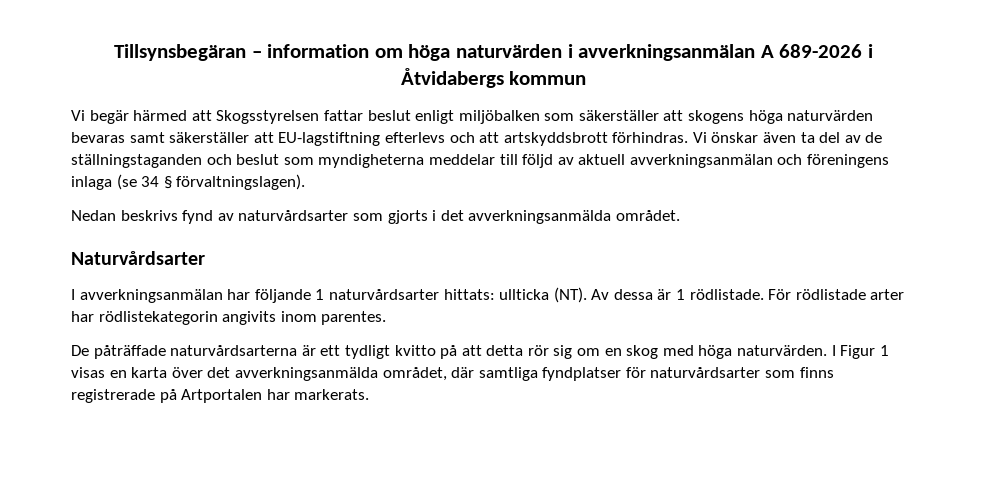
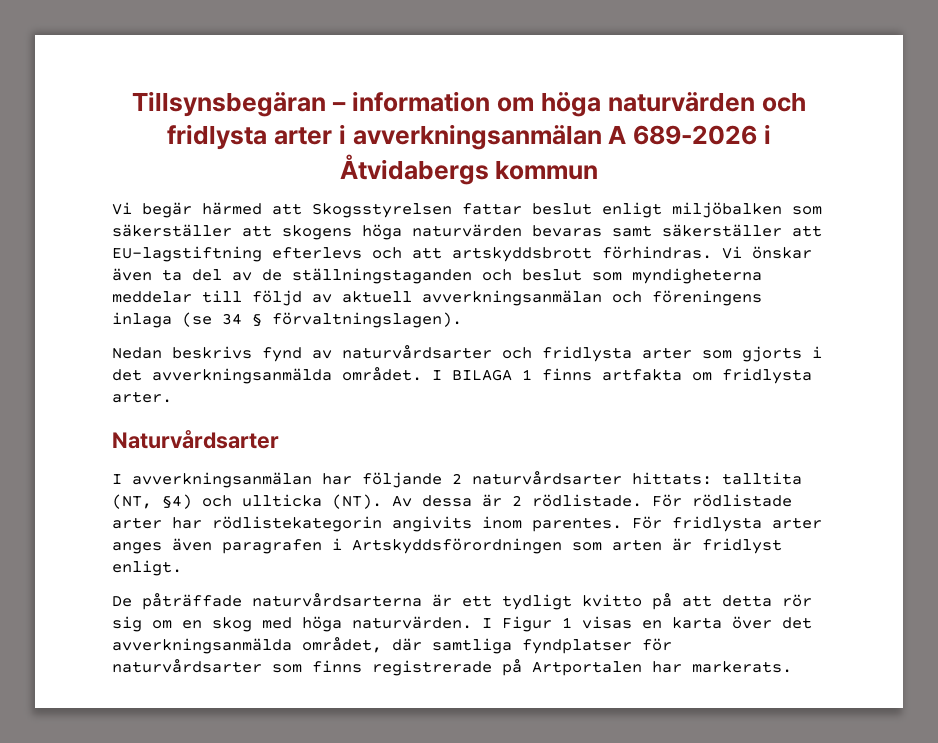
- Tillsynsbegäran – information om höga naturvärden i avverkningsanmälan A 689-2026 i Åtvidabergs kommun
+ Tillsynsbegäran – information om höga naturvärden och fridlysta arter i avverkningsanmälan A 689-2026 i Åtvidabergs kommun
- Nedan beskrivs fynd av naturvårdsarter som gjorts i det avverkningsanmälda området.
+ Nedan beskrivs fynd av naturvårdsarter och fridlysta arter som gjorts i det avverkningsanmälda området. I BILAGA 1 finns artfakta om fridlysta arter.
- I avverkningsanmälan har följande 1 naturvårdsarter hittats: ullticka (NT). Av dessa är 1 rödlistade.
+ I avverkningsanmälan har följande 2 naturvårdsarter hittats: talltita (NT, §4) och ullticka (NT). Av dessa är 2 rödlistade.
+ För fridlysta arter anges även paragrafen i Artskyddsförordningen som arten är fridlyst enligt.

